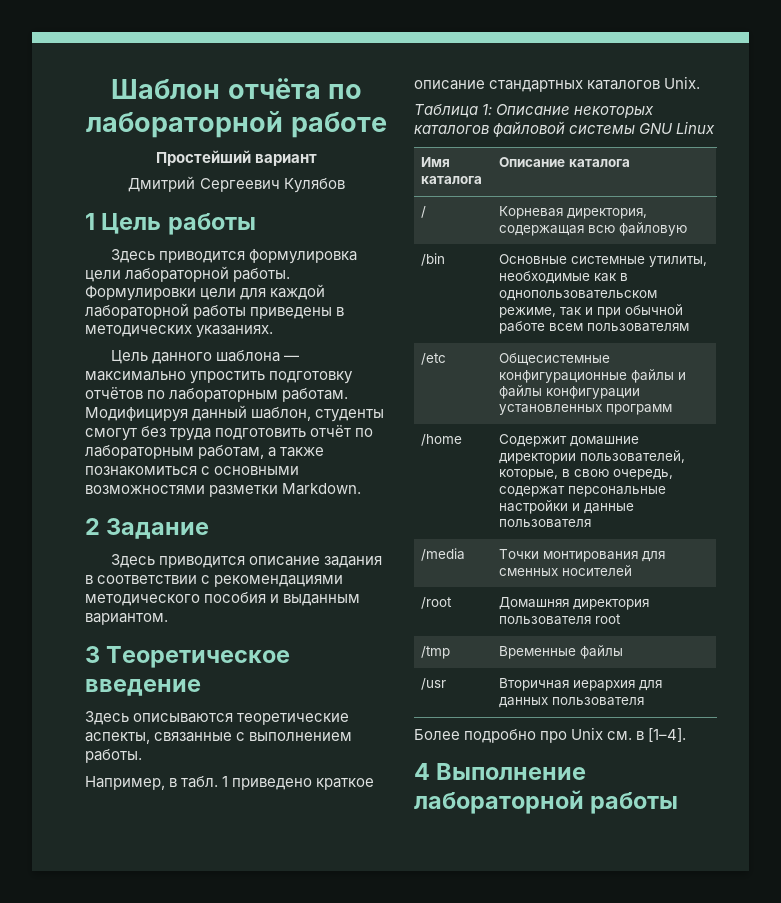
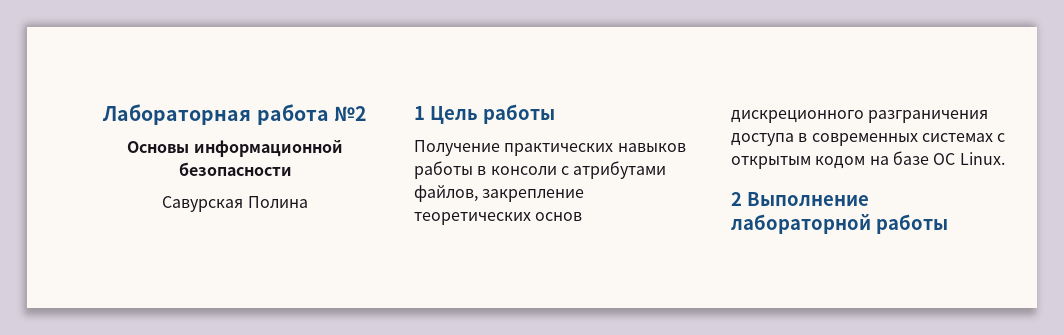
- Шаблон отчёта по лабораторной работе
- Простейший вариант
- Дмитрий Сергеевич Кулябов
+ Лабораторная работа №2
+ Основы информационной безопасности
+ Савурская Полина
  1 Цель работы
- Здесь приводится формулировка цели лабораторной работы. Формулировки цели для каждой лабораторной работы приведены в методических указаниях.
- Цель данного шаблона — максимально упростить подготовку отчётов по лабораторным работам. Модифицируя данный шаблон, студенты смогут без труда подготовить отчёт по лабораторным работам, а также познакомиться с основными возможностями разметки Markdown.
- 2 Задание
- Здесь приводится описание задания в соответствии с рекомендациями методического пособия и выданным вариантом.
- 3 Теоретическое введение
- Здесь описываются теоретические аспекты, связанные с выполнением работы.
- Например, в табл. 1 приведено краткое описание стандартных каталогов Unix.
- Таблица 1: Описание некоторых каталогов файловой системы GNU Linux
- Имя каталога | Описание каталога
- / | Корневая директория, содержащая всю файловую
- /bin | Основные системные утилиты, необходимые как в однопользовательском режиме, так и при обычной работе всем пользователям
- /etc | Общесистемные конфигурационные файлы и файлы конфигурации установленных программ
- /home | Содержит домашние директории пользователей, которые, в свою очередь, содержат персональные настройки и данные пользователя
- /media | Точки монтирования для сменных носителей
- /root | Домашняя директория пользователя root
- /tmp | Временные файлы
- /usr | Вторичная иерархия для данных пользователя
- Более подробно про Unix см. в [1–4].
- 4 Выполнение лабораторной работы
+ Получение практических навыков работы в консоли с атрибутами файлов, закрепление теоретических основ дискреционного разграничения доступа в современных системах с открытым кодом на базе ОС Linux.
+ 2 Выполнение лабораторной работы

